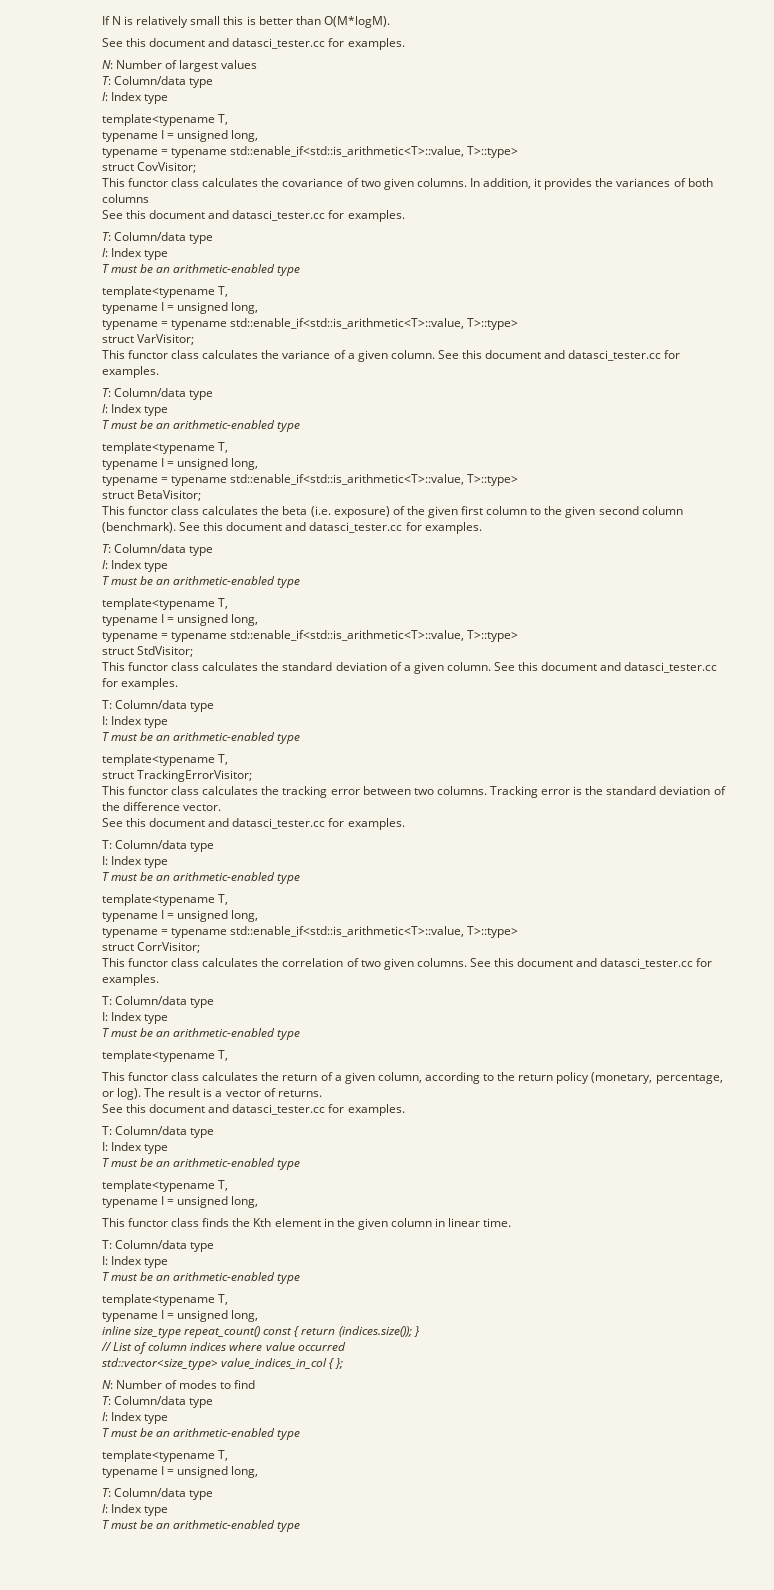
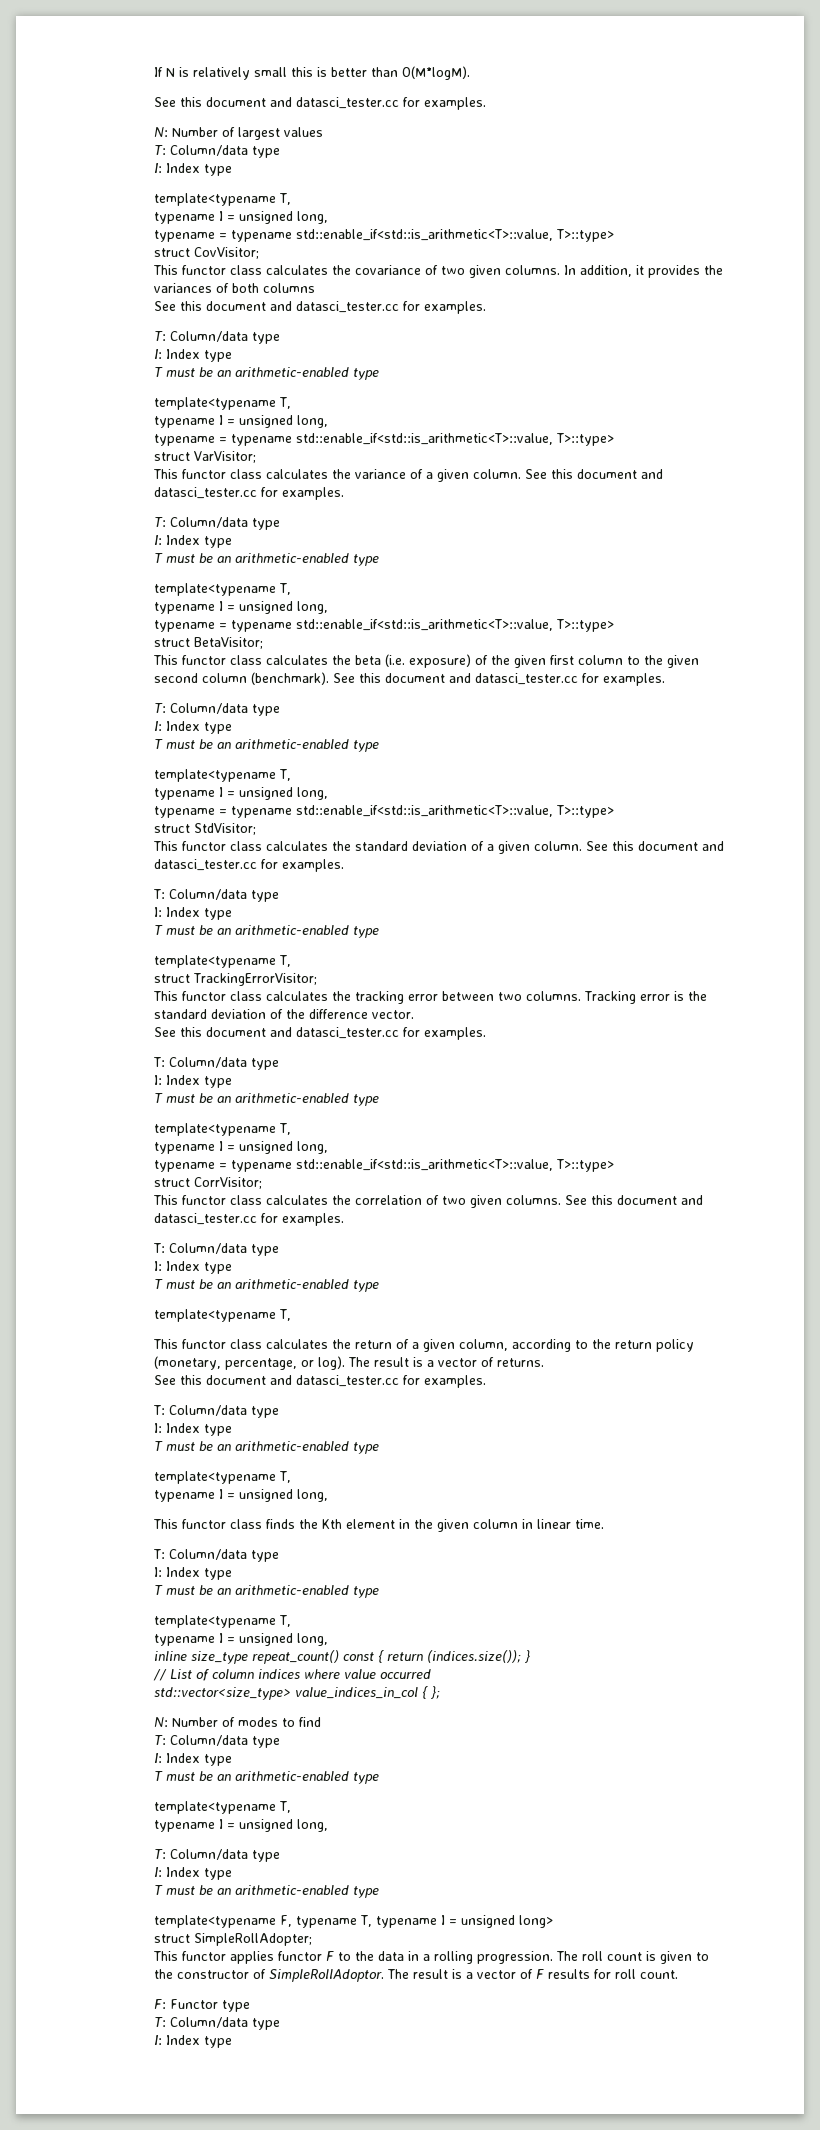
+ template<typename F, typename T, typename I = unsigned long>
+ struct SimpleRollAdopter;
+ This functor applies functor F to the data in a rolling progression. The roll count is given to the constructor of SimpleRollAdoptor. The result is a vector of F results for roll count.
+ F: Functor type
+ T: Column/data type
+ I: Index type

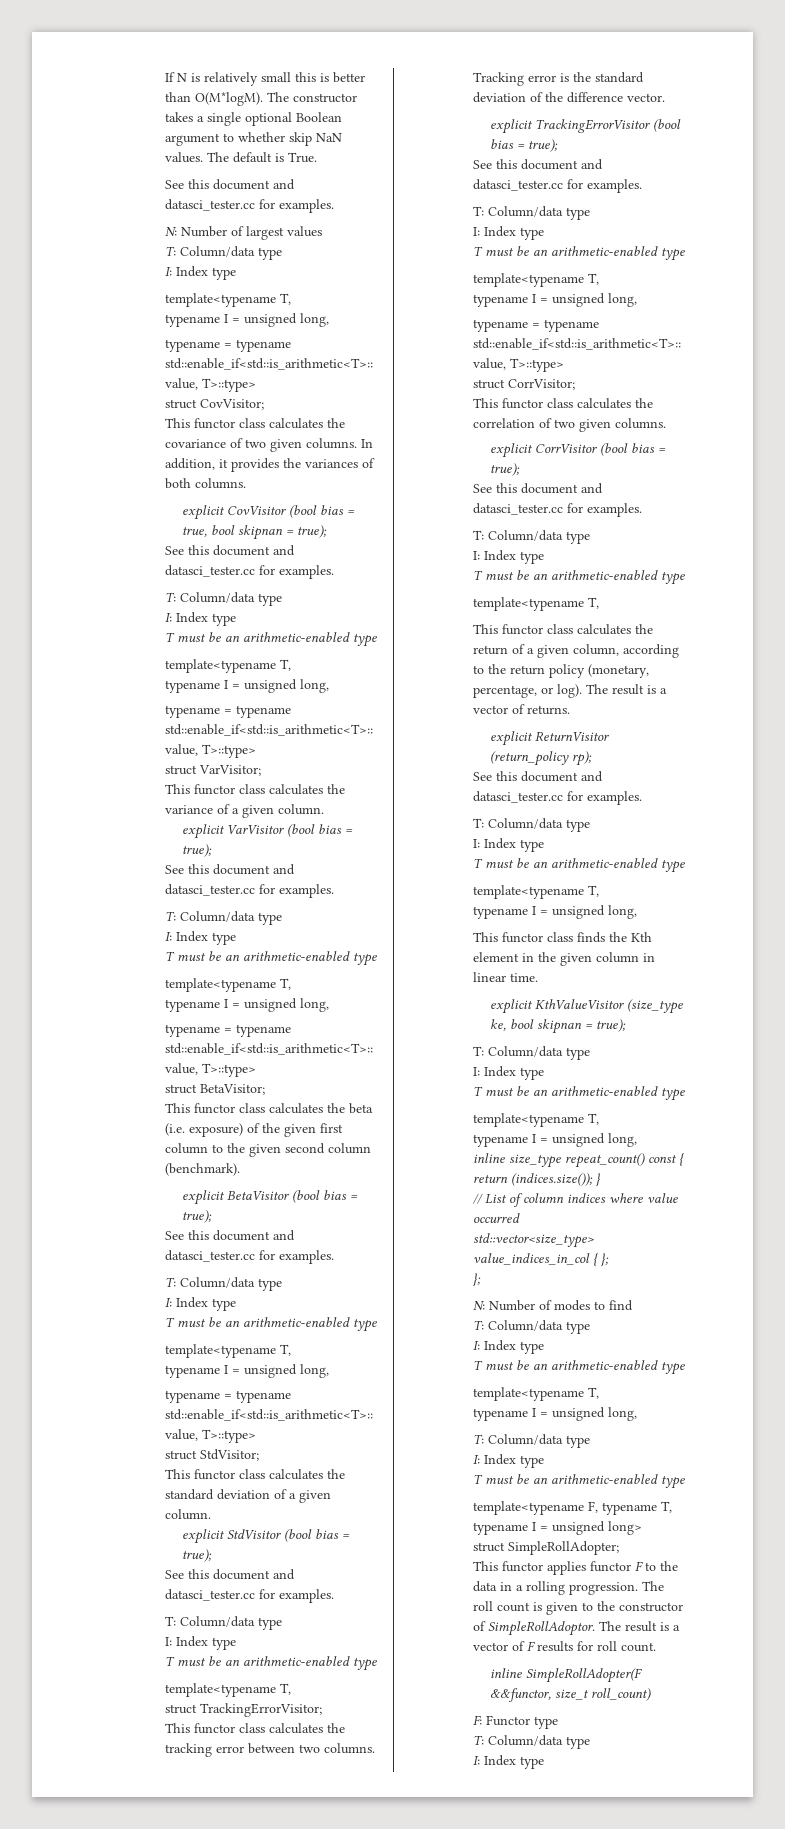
+ The constructor takes a single optional Boolean argument to whether skip NaN values. The default is True.
- In addition, it provides the variances of both columns
+ In addition, it provides the variances of both columns.
+ explicit CovVisitor (bool bias = true, bool skipnan = true);
- This functor class calculates the variance of a given column. See this document and datasci_tester.cc for examples.
+ This functor class calculates the variance of a given column.
+ explicit VarVisitor (bool bias = true);
+ See this document and datasci_tester.cc for examples.
- This functor class calculates the beta (i.e. exposure) of the given first column to the given second column (benchmark). See this document and datasci_tester.cc for examples.
+ This functor class calculates the beta (i.e. exposure) of the given first column to the given second column (benchmark).
+ explicit BetaVisitor (bool bias = true);
+ See this document and datasci_tester.cc for examples.
- This functor class calculates the standard deviation of a given column. See this document and datasci_tester.cc for examples.
+ This functor class calculates the standard deviation of a given column.
+ explicit StdVisitor (bool bias = true);
+ See this document and datasci_tester.cc for examples.
+ explicit TrackingErrorVisitor (bool bias = true);
- This functor class calculates the correlation of two given columns. See this document and datasci_tester.cc for examples.
+ This functor class calculates the correlation of two given columns.
+ explicit CorrVisitor (bool bias = true);
+ See this document and datasci_tester.cc for examples.
+ explicit ReturnVisitor (return_policy rp);
+ explicit KthValueVisitor (size_type ke, bool skipnan = true);
  std::vector<size_type> value_indices_in_col { };
+ };
+ inline SimpleRollAdopter(F &&functor, size_t roll_count)

